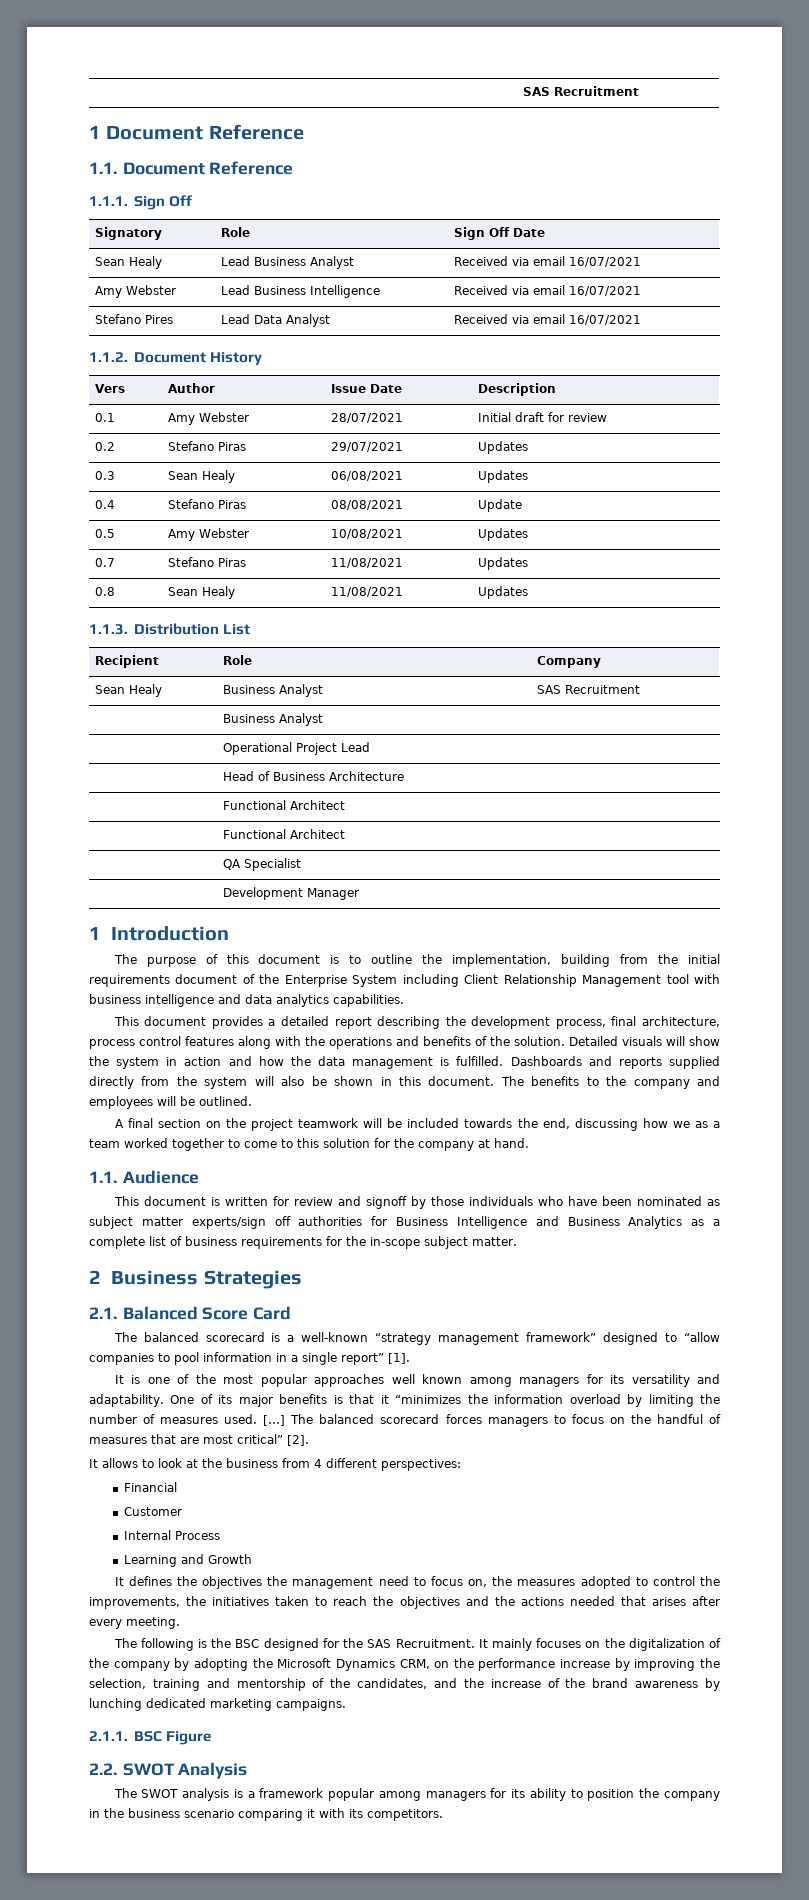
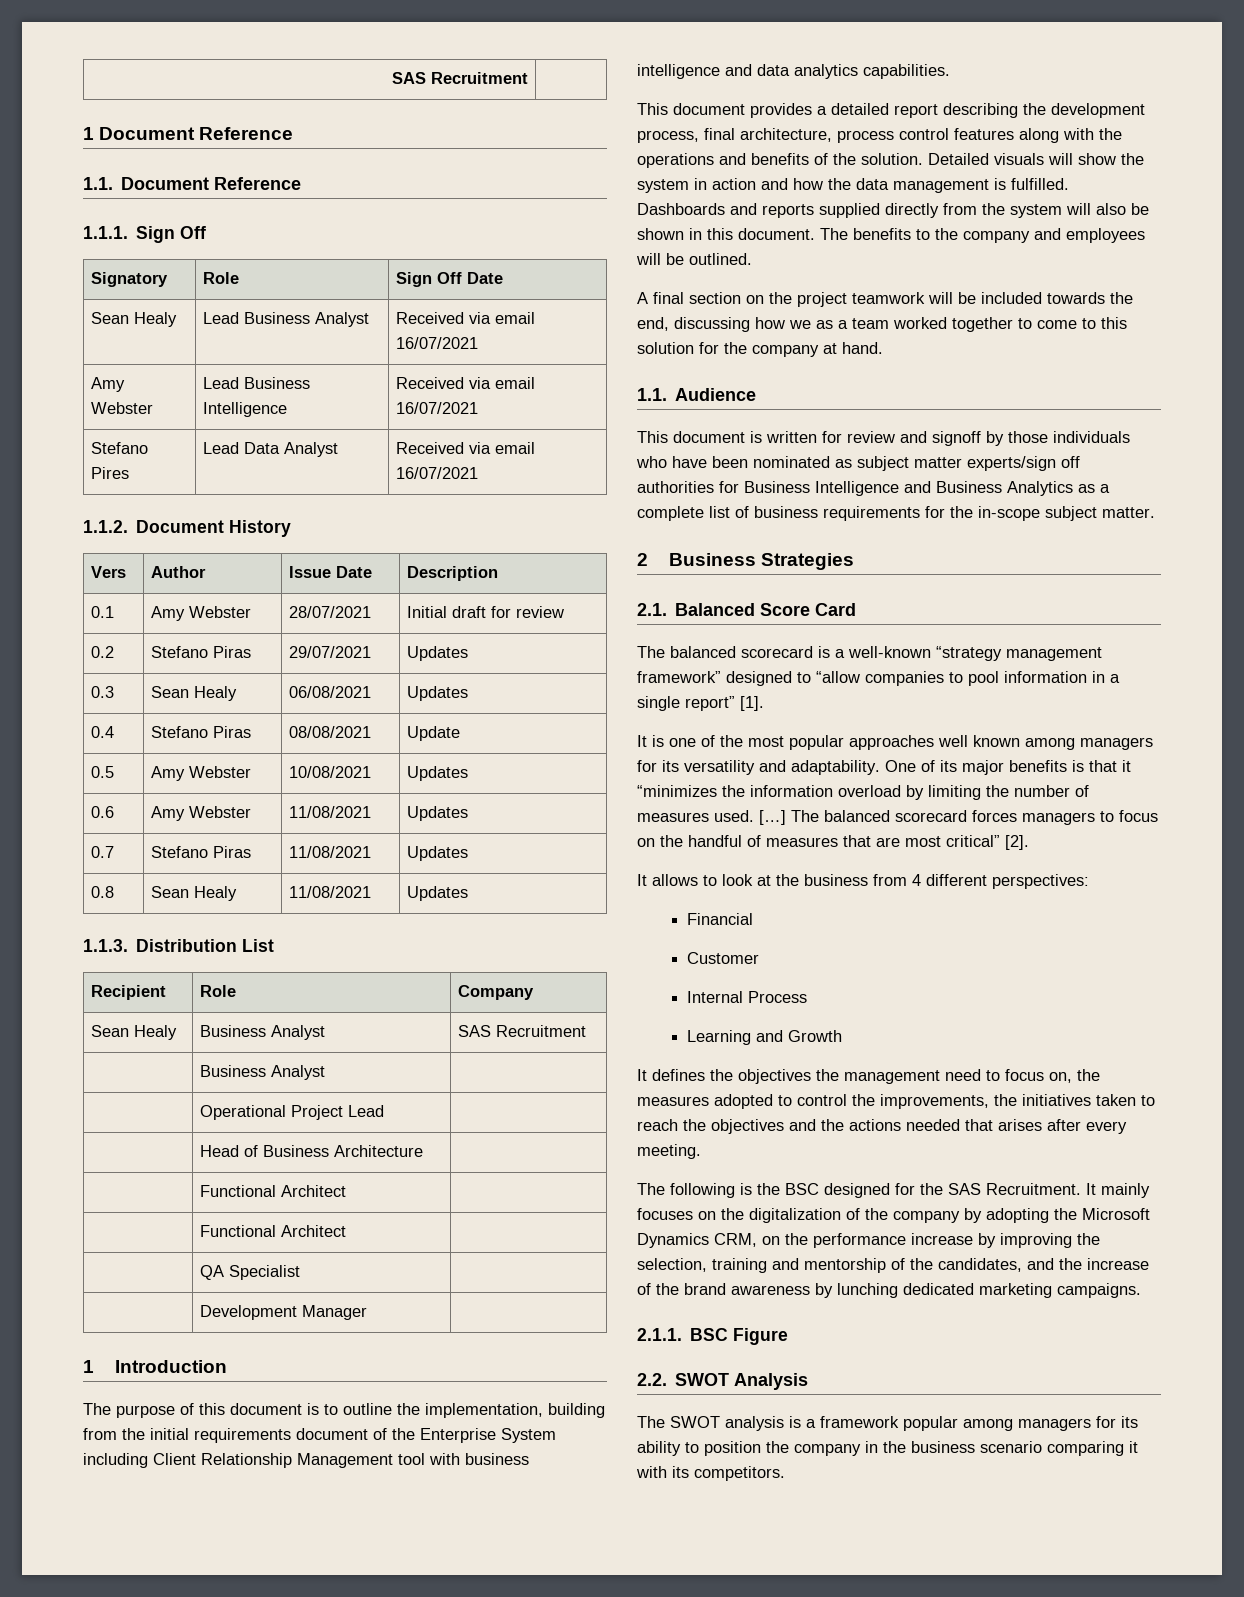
+ 0.6 | Amy Webster | 11/08/2021 | Updates

